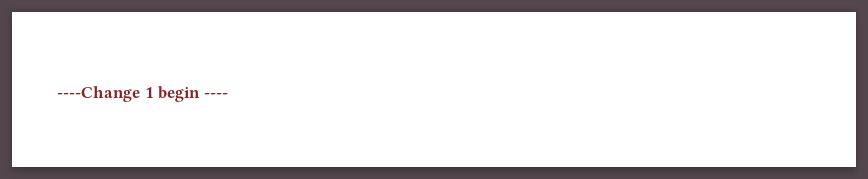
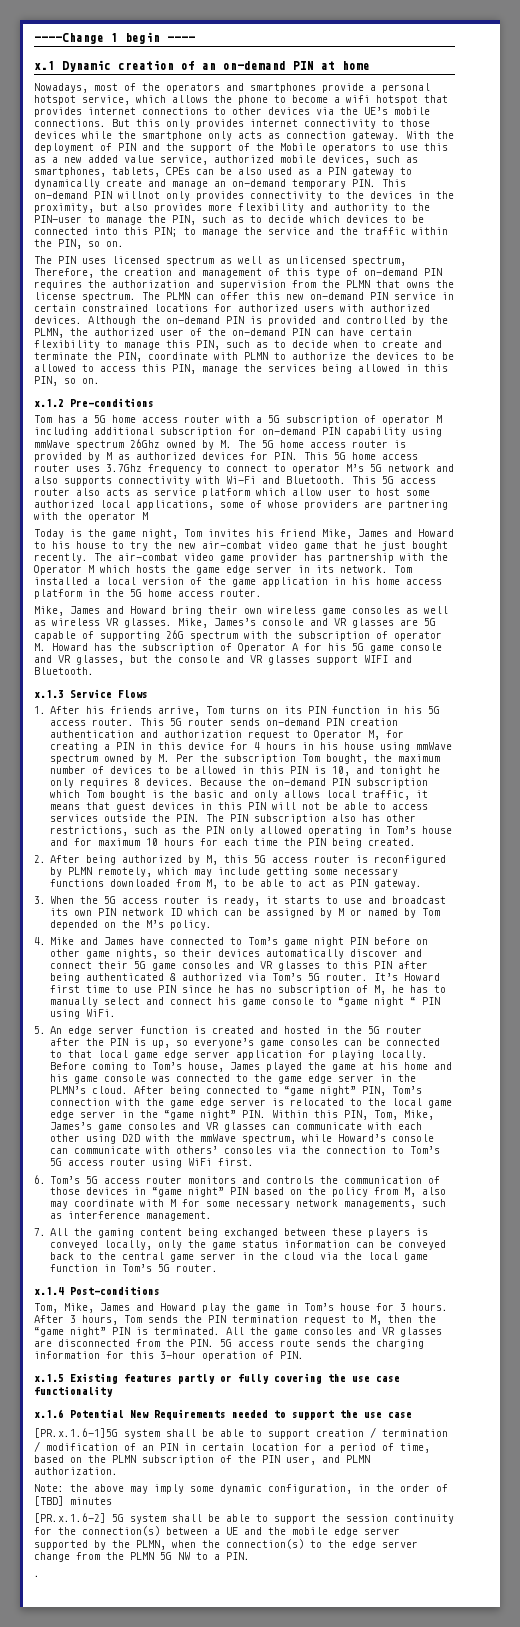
+ x.1 Dynamic creation of an on-demand PIN at home
+ Nowadays, most of the operators and smartphones provide a personal hotspot service, which allows the phone to become a wifi hotspot that provides internet connections to other devices via the UE’s mobile connections. But this only provides internet connectivity to those devices while the smartphone only acts as connection gateway. With the deployment of PIN and the support of the Mobile operators to use this as a new added value service, authorized mobile devices, such as smartphones, tablets, CPEs can be also used as a PIN gateway to dynamically create and manage an on-demand temporary PIN. This on-demand PIN willnot only provides connectivity to the devices in the proximity, but also provides more flexibility and authority to the PIN-user to manage the PIN, such as to decide which devices to be connected into this PIN; to manage the service and the traffic within the PIN, so on.
+ The PIN uses licensed spectrum as well as unlicensed spectrum, Therefore, the creation and management of this type of on-demand PIN requires the authorization and supervision from the PLMN that owns the license spectrum. The PLMN can offer this new on-demand PIN service in certain constrained locations for authorized users with authorized devices. Although the on-demand PIN is provided and controlled by the PLMN, the authorized user of the on-demand PIN can have certain flexibility to manage this PIN, such as to decide when to create and terminate the PIN, coordinate with PLMN to authorize the devices to be allowed to access this PIN, manage the services being allowed in this PIN, so on.
+ x.1.2 Pre-conditions
+ Tom has a 5G home access router with a 5G subscription of operator M including additional subscription for on-demand PIN capability using mmWave spectrum 26Ghz owned by M. The 5G home access router is provided by M as authorized devices for PIN. This 5G home access router uses 3.7Ghz frequency to connect to operator M’s 5G network and also supports connectivity with Wi-Fi and Bluetooth. This 5G access router also acts as service platform which allow user to host some authorized local applications, some of whose providers are partnering with the operator M
+ Today is the game night, Tom invites his friend Mike, James and Howard to his house to try the new air-combat video game that he just bought recently. The air-combat video game provider has partnership with the Operator M which hosts the game edge server in its network. Tom installed a local version of the game application in his home access platform in the 5G home access router.
+ Mike, James and Howard bring their own wireless game consoles as well as wireless VR glasses. Mike, James’s console and VR glasses are 5G capable of supporting 26G spectrum with the subscription of operator M. Howard has the subscription of Operator A for his 5G game console and VR glasses, but the console and VR glasses support WIFI and Bluetooth.
+ x.1.3 Service Flows
+ 1. After his friends arrive, Tom turns on its PIN function in his 5G access router. This 5G router sends on-demand PIN creation authentication and authorization request to Operator M, for creating a PIN in this device for 4 hours in his house using mmWave spectrum owned by M. Per the subscription Tom bought, the maximum number of devices to be allowed in this PIN is 10, and tonight he only requires 8 devices. Because the on-demand PIN subscription which Tom bought is the basic and only allows local traffic, it means that guest devices in this PIN will not be able to access services outside the PIN. The PIN subscription also has other restrictions, such as the PIN only allowed operating in Tom’s house and for maximum 10 hours for each time the PIN being created.
+ 2. After being authorized by M, this 5G access router is reconfigured by PLMN remotely, which may include getting some necessary functions downloaded from M, to be able to act as PIN gateway.
+ 3. When the 5G access router is ready, it starts to use and broadcast its own PIN network ID which can be assigned by M or named by Tom depended on the M’s policy.
+ 4. Mike and James have connected to Tom’s game night PIN before on other game nights, so their devices automatically discover and connect their 5G game consoles and VR glasses to this PIN after being authenticated & authorized via Tom’s 5G router. It’s Howard first time to use PIN since he has no subscription of M, he has to manually select and connect his game console to “game night “ PIN using WiFi.
+ 5. An edge server function is created and hosted in the 5G router after the PIN is up, so everyone’s game consoles can be connected to that local game edge server application for playing locally. Before coming to Tom’s house, James played the game at his home and his game console was connected to the game edge server in the PLMN’s cloud. After being connected to “game night” PIN, Tom’s connection with the game edge server is relocated to the local game edge server in the “game night” PIN. Within this PIN, Tom, Mike, James’s game consoles and VR glasses can communicate with each other using D2D with the mmWave spectrum, while Howard’s console can communicate with others’ consoles via the connection to Tom’s 5G access router using WiFi first.
+ 6. Tom’s 5G access router monitors and controls the communication of those devices in “game night” PIN based on the policy from M, also may coordinate with M for some necessary network managements, such as interference management.
+ 7. All the gaming content being exchanged between these players is conveyed locally, only the game status information can be conveyed back to the central game server in the cloud via the local game function in Tom’s 5G router.
+ x.1.4 Post-conditions
+ Tom, Mike, James and Howard play the game in Tom’s house for 3 hours. After 3 hours, Tom sends the PIN termination request to M, then the “game night” PIN is terminated. All the game consoles and VR glasses are disconnected from the PIN. 5G access route sends the charging information for this 3-hour operation of PIN.
+ x.1.5 Existing features partly or fully covering the use case functionality
+ x.1.6 Potential New Requirements needed to support the use case
+ [PR.x.1.6-1]5G system shall be able to support creation / termination / modification of an PIN in certain location for a period of time, based on the PLMN subscription of the PIN user, and PLMN authorization.
+ Note: the above may imply some dynamic configuration, in the order of [TBD] minutes
+ [PR.x.1.6-2] 5G system shall be able to support the session continuity for the connection(s) between a UE and the mobile edge server supported by the PLMN, when the connection(s) to the edge server change from the PLMN 5G NW to a PIN.
+ .

